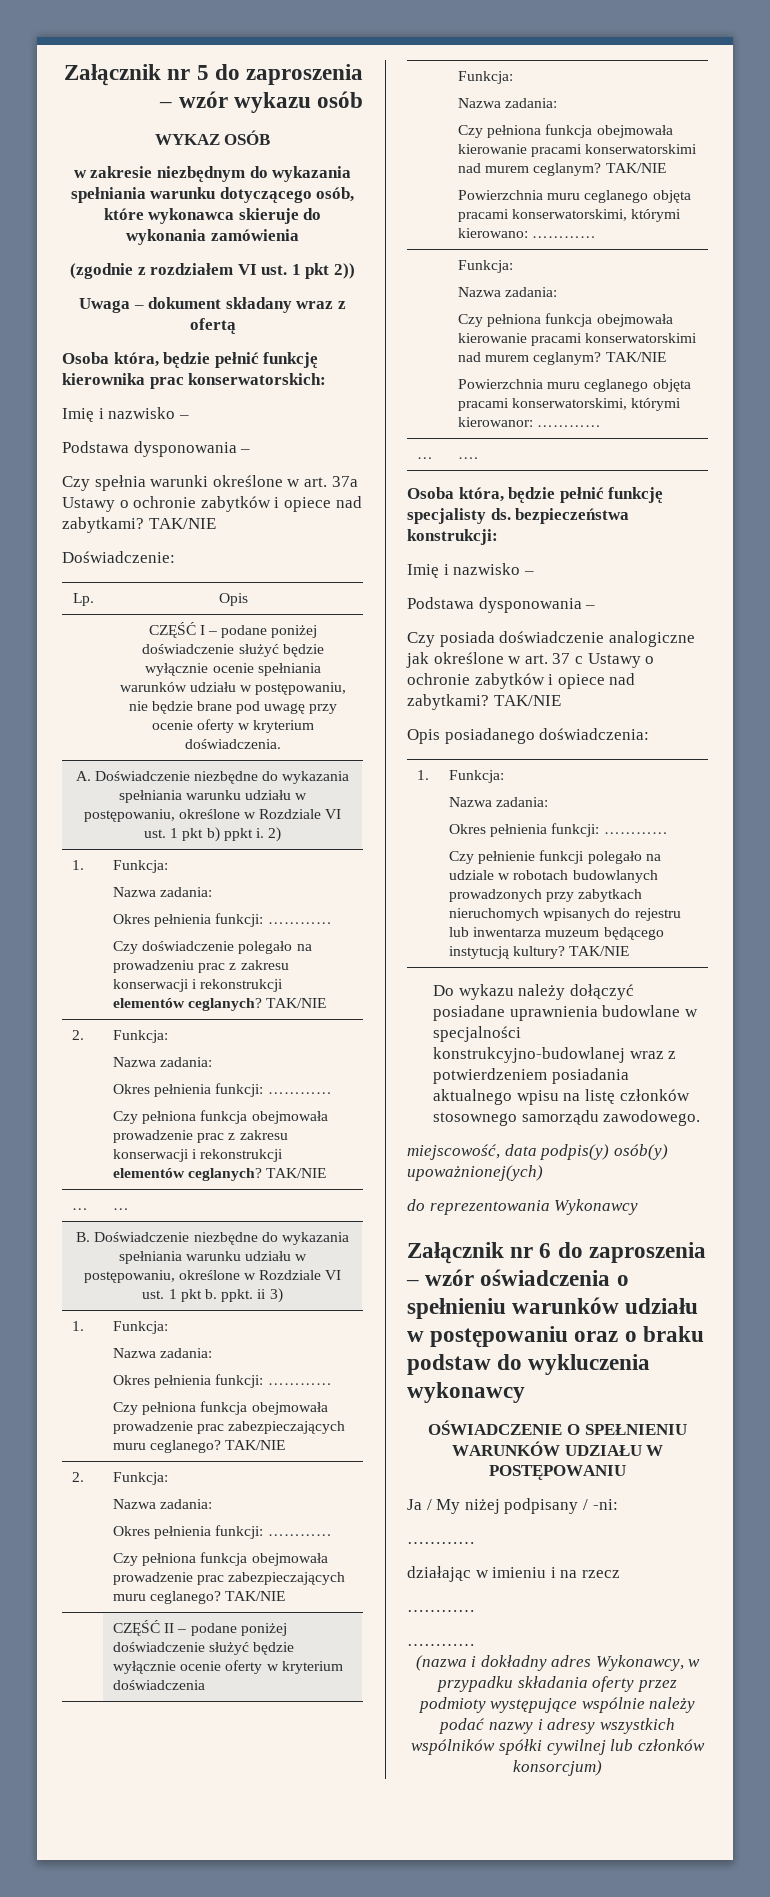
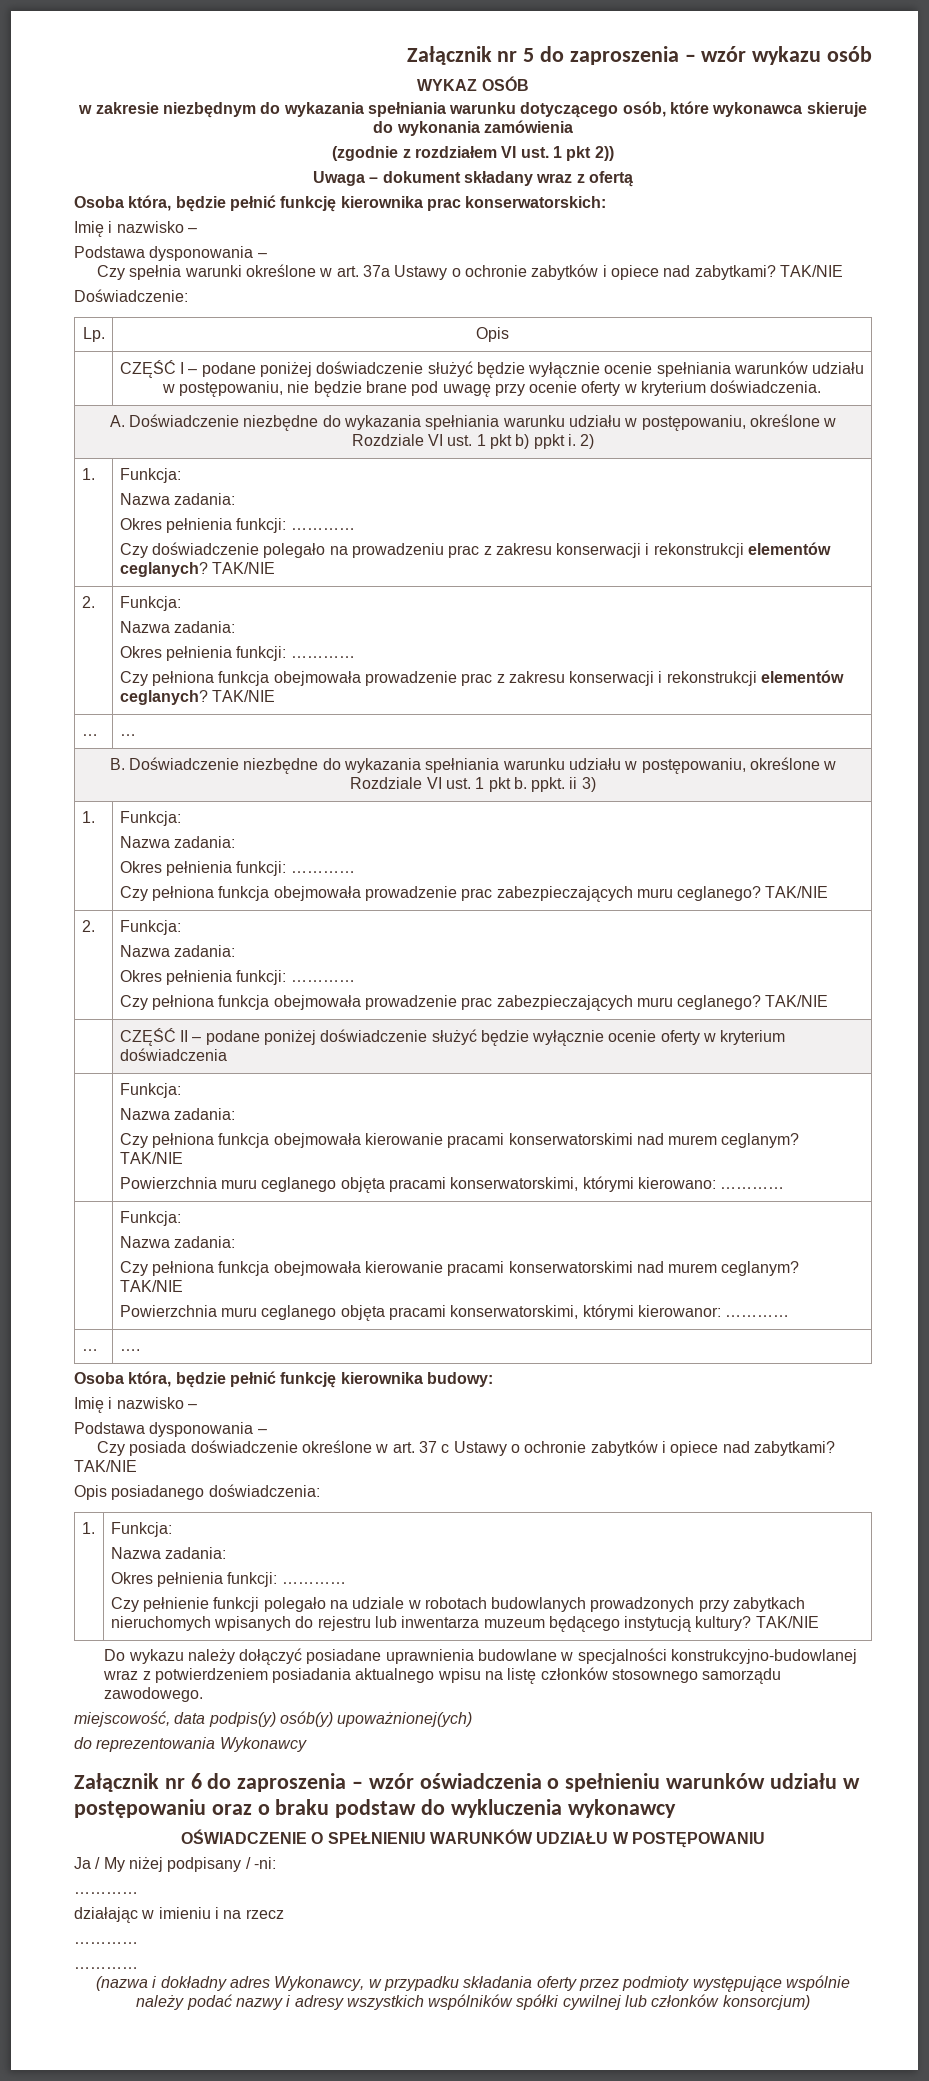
- Osoba która, będzie pełnić funkcję specjalisty ds. bezpieczeństwa konstrukcji:
+ Osoba która, będzie pełnić funkcję kierownika budowy:
- Czy posiada doświadczenie analogiczne jak określone w art. 37 c Ustawy o ochronie zabytków i opiece nad zabytkami?
+ Czy posiada doświadczenie określone w art. 37 c Ustawy o ochronie zabytków i opiece nad zabytkami?

